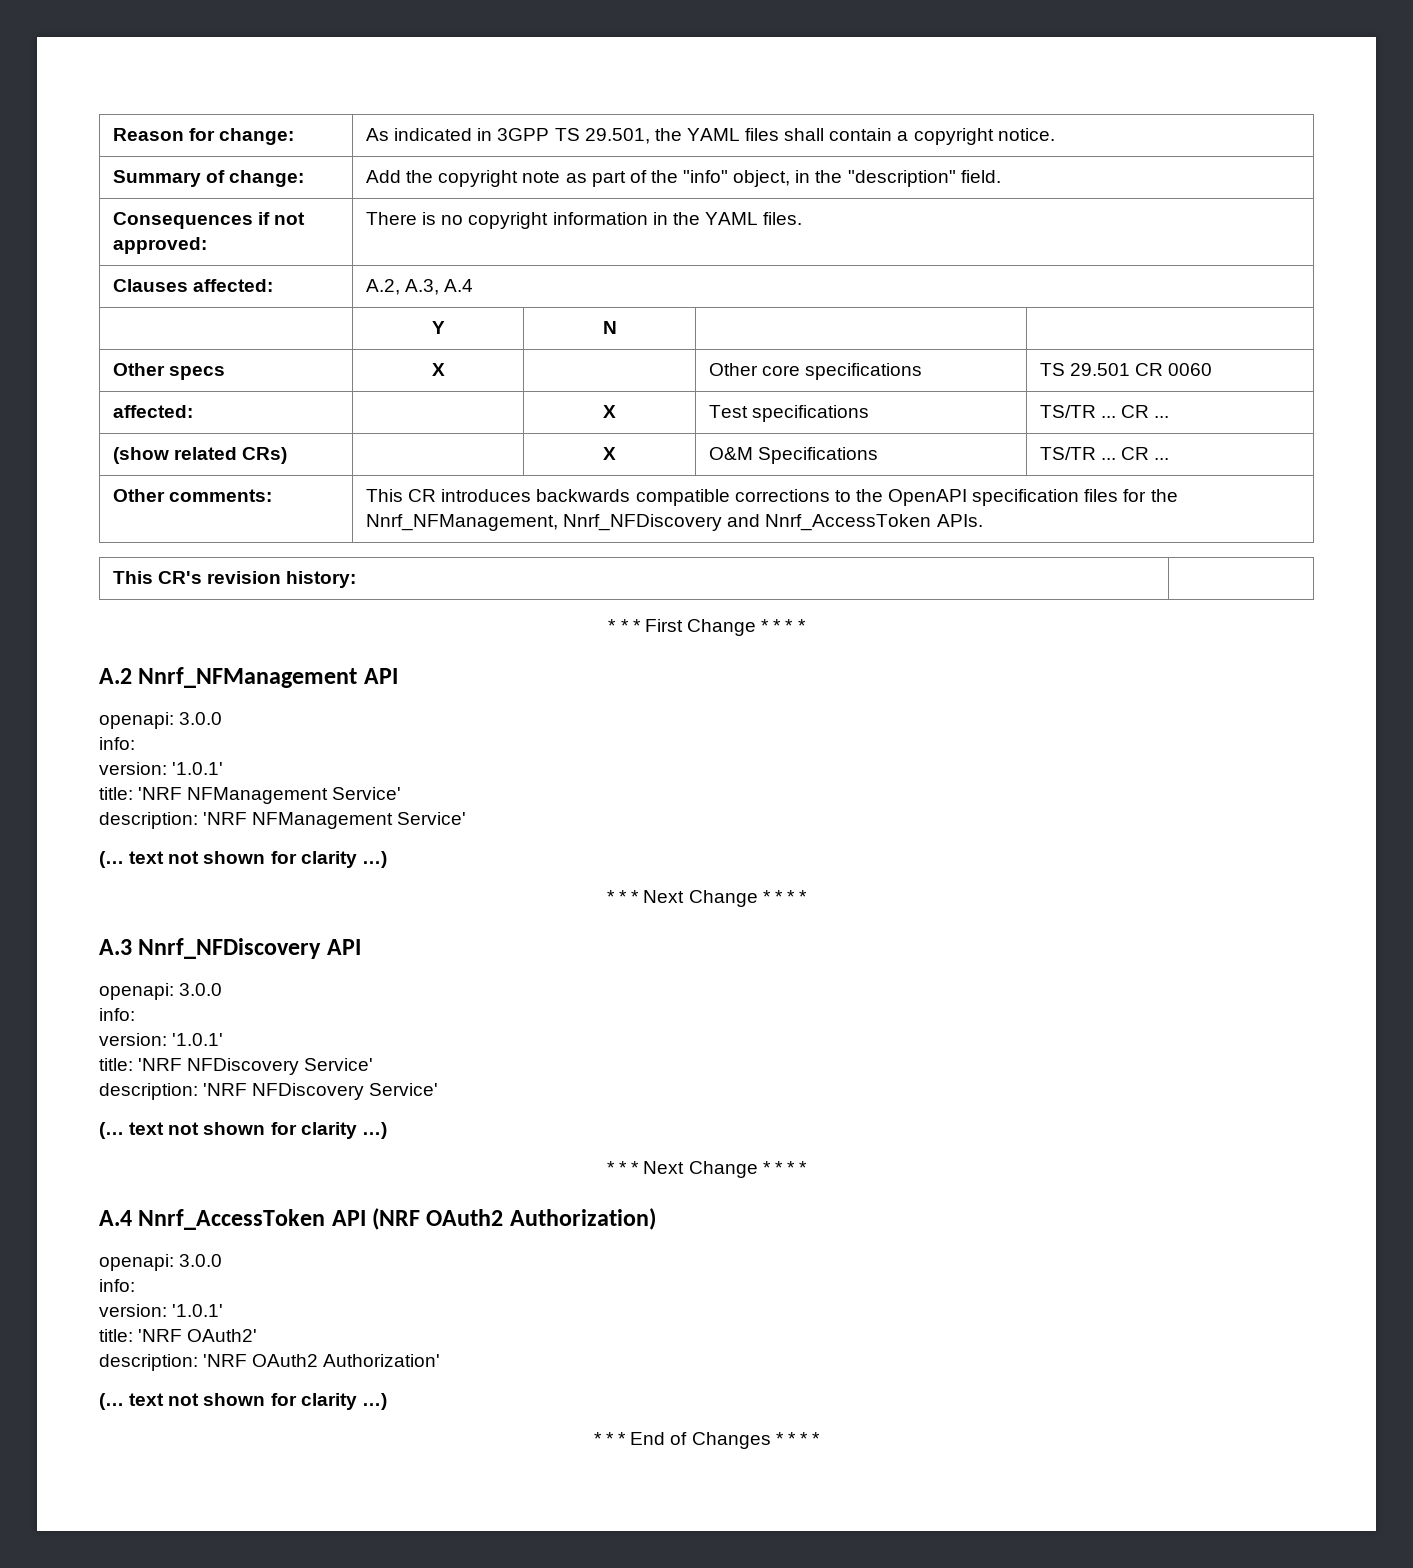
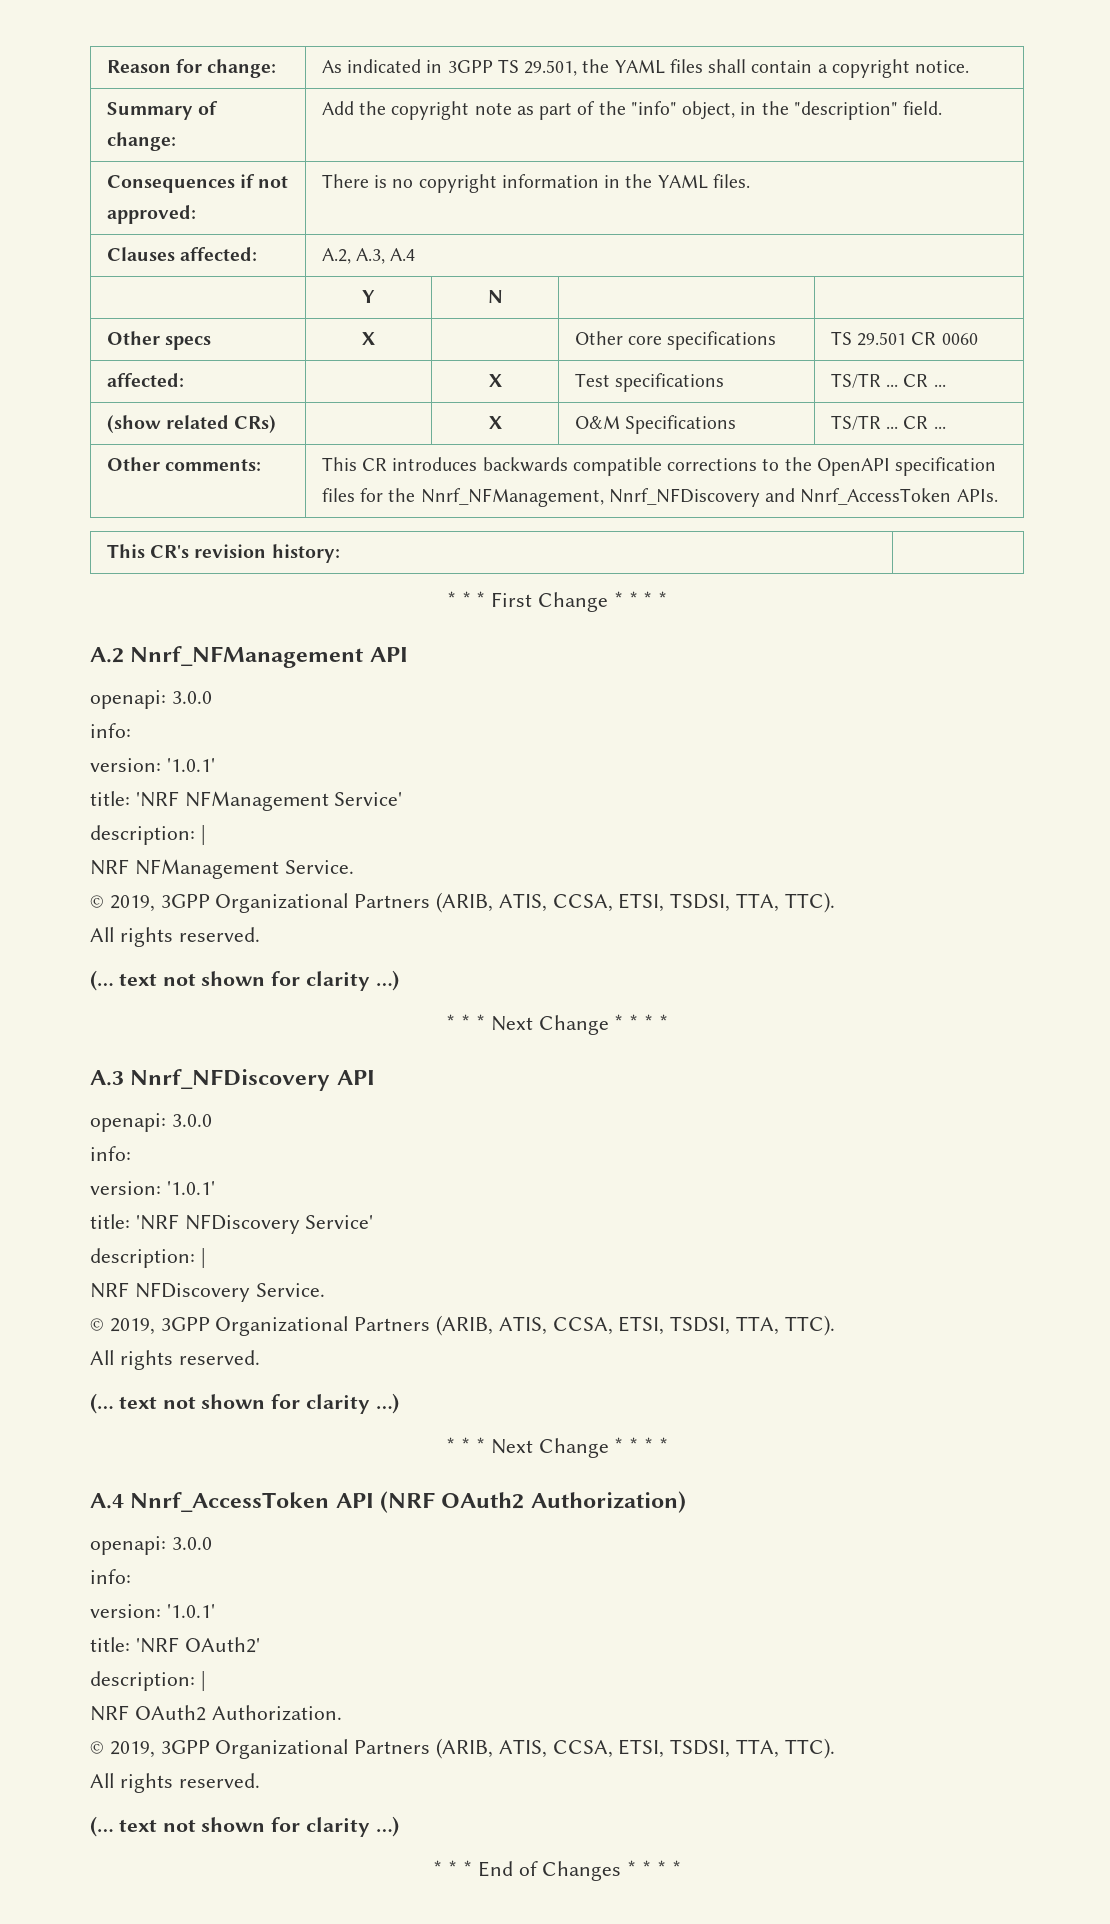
  title: 'NRF NFManagement Service'
- description: 'NRF NFManagement Service'
+ description: |
+ NRF NFManagement Service.
+ © 2019, 3GPP Organizational Partners (ARIB, ATIS, CCSA, ETSI, TSDSI, TTA, TTC).
+ All rights reserved.
  title: 'NRF NFDiscovery Service'
- description: 'NRF NFDiscovery Service'
+ description: |
+ NRF NFDiscovery Service.
+ © 2019, 3GPP Organizational Partners (ARIB, ATIS, CCSA, ETSI, TSDSI, TTA, TTC).
+ All rights reserved.
  title: 'NRF OAuth2'
- description: 'NRF OAuth2 Authorization'
+ description: |
+ NRF OAuth2 Authorization.
+ © 2019, 3GPP Organizational Partners (ARIB, ATIS, CCSA, ETSI, TSDSI, TTA, TTC).
+ All rights reserved.

